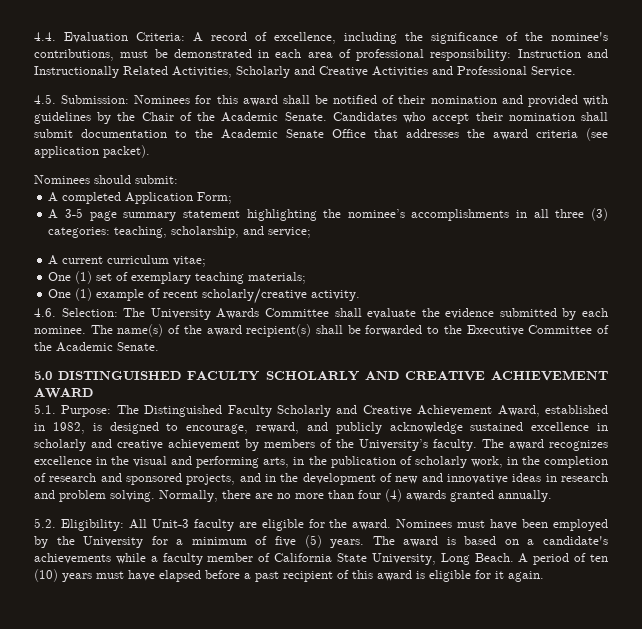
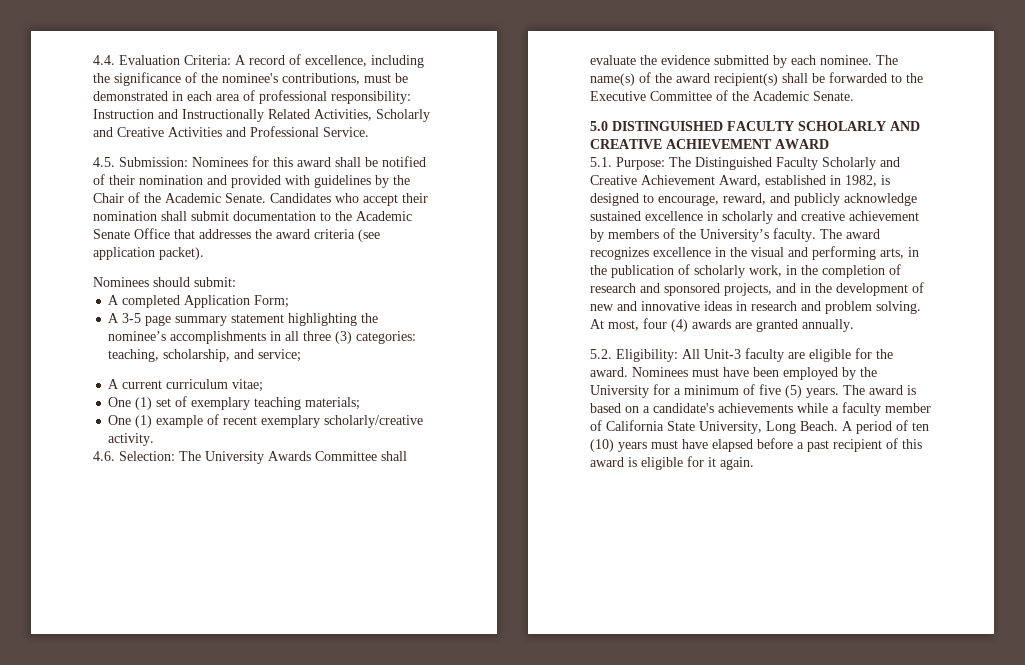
- One (1) example of recent scholarly/creative activity.
+ One (1) example of recent exemplary scholarly/creative activity.
- Normally, there are no more than four (4) awards granted annually.
+ At most, four (4) awards are granted annually.

